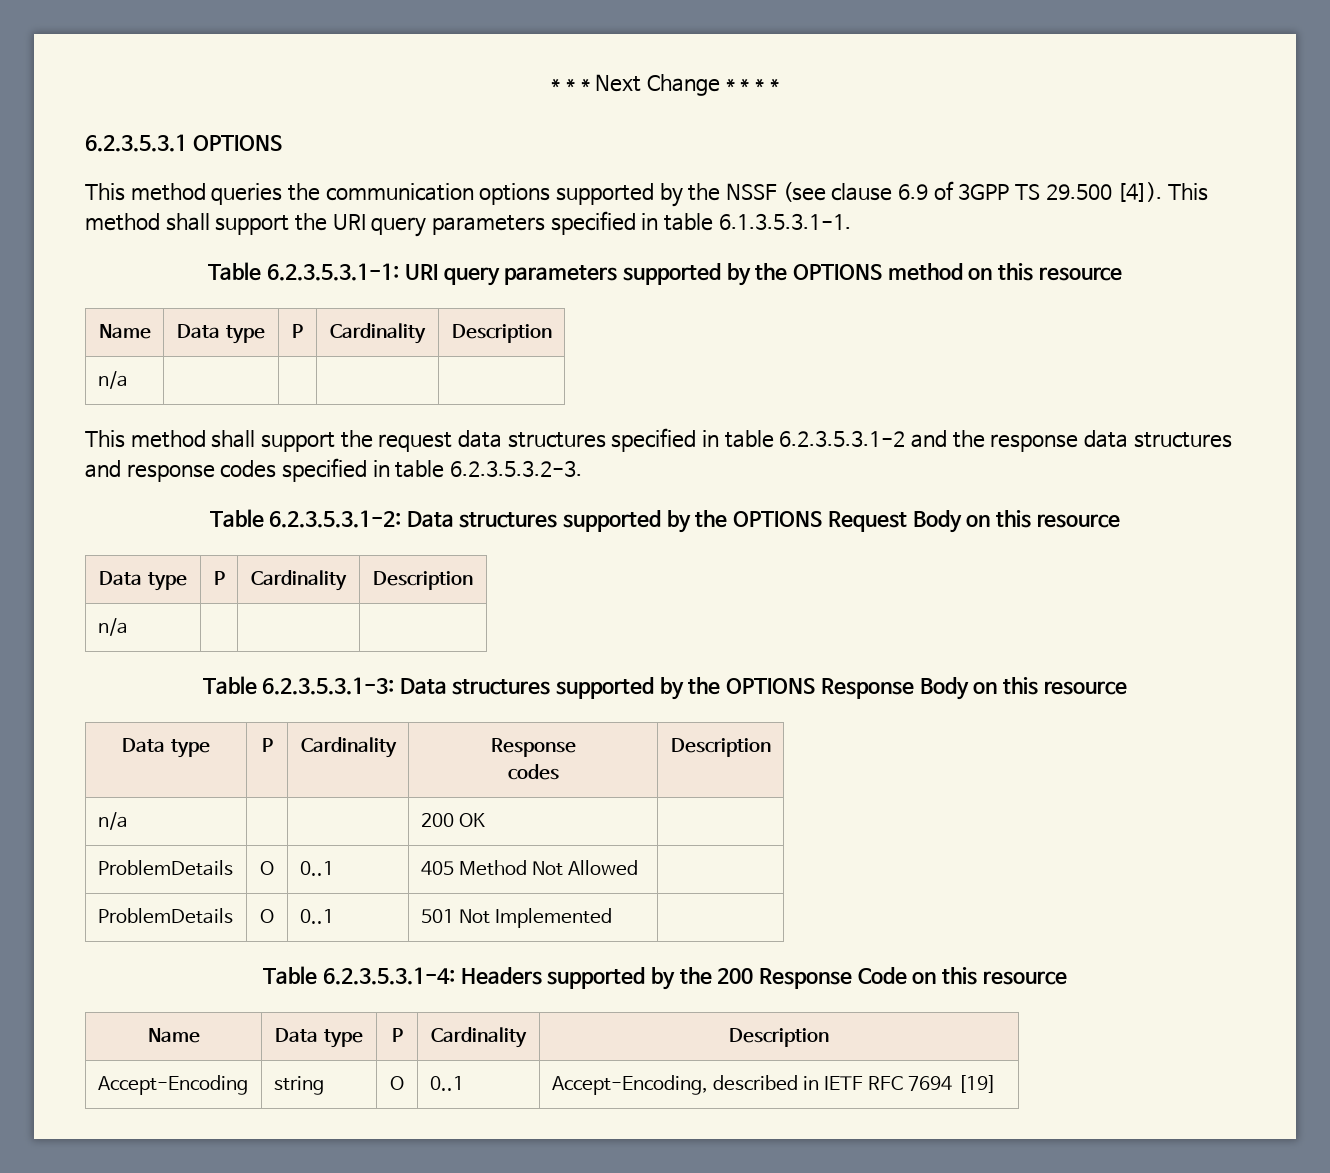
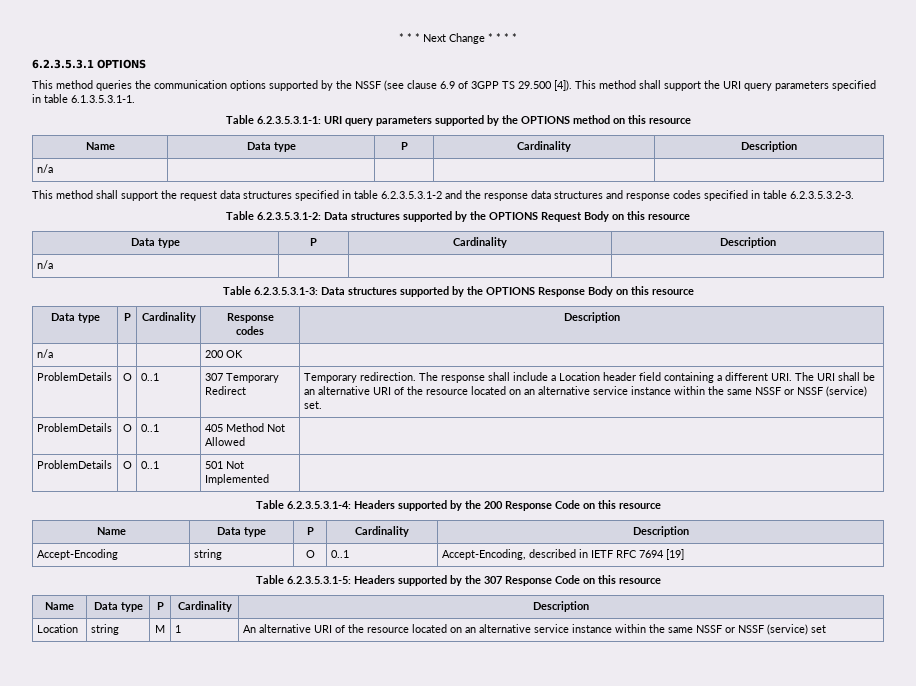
+ ProblemDetails | O | 0..1 | 307 Temporary Redirect | Temporary redirection. The response shall include a Location header field containing a different URI. The URI shall be an alternative URI of the resource located on an alternative service instance within the same NSSF or NSSF (service) set.
+ Table 6.2.3.5.3.1-5: Headers supported by the 307 Response Code on this resource
+ Name | Data type | P | Cardinality | Description
+ Location | string | M | 1 | An alternative URI of the resource located on an alternative service instance within the same NSSF or NSSF (service) set

